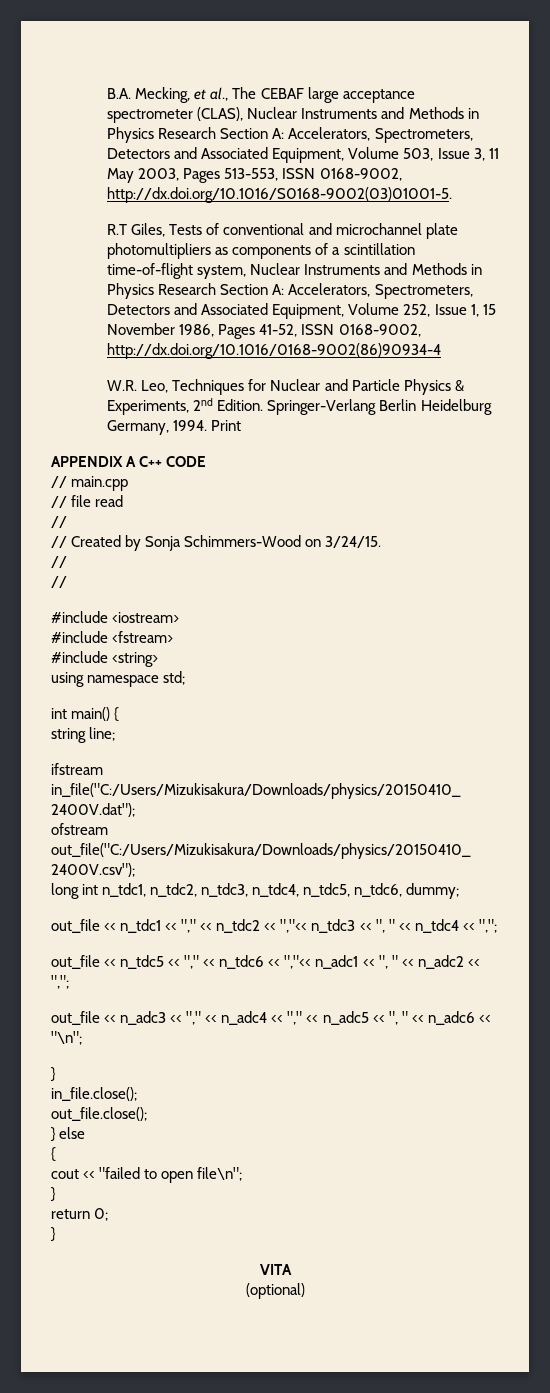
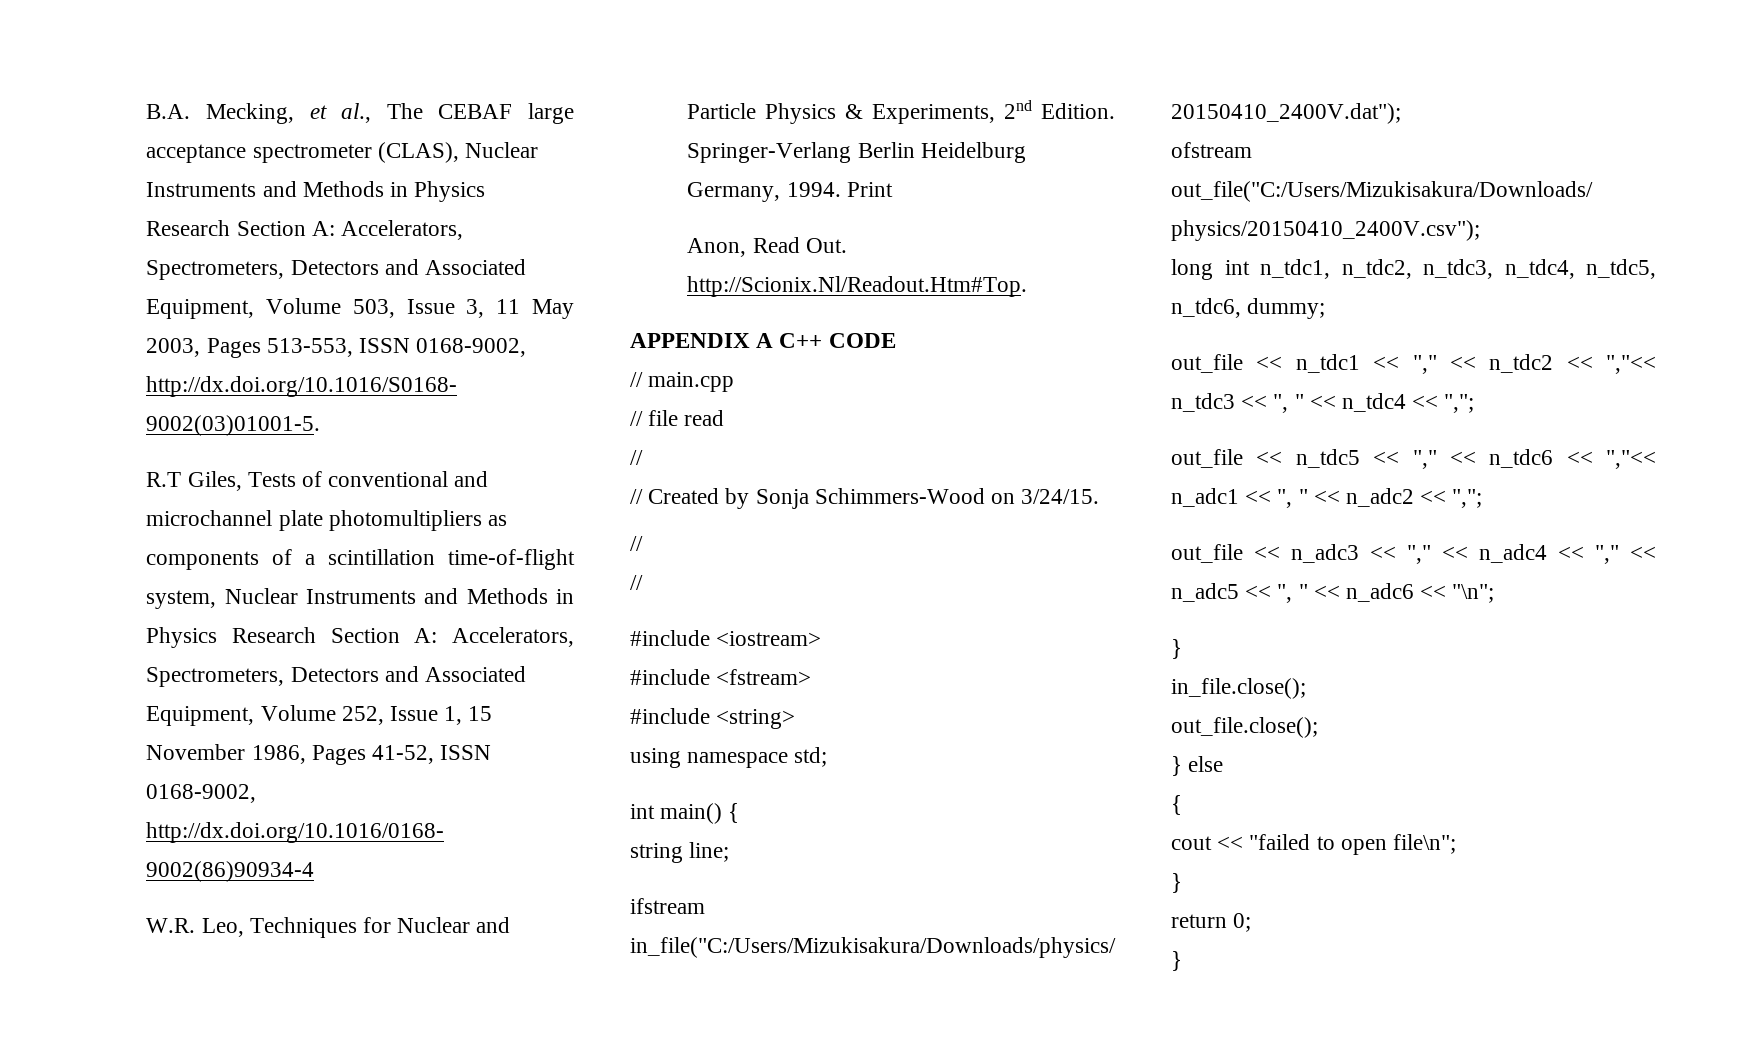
+ Anon, Read Out. http://Scionix.Nl/Readout.Htm#Top.
- VITA
- (optional)

